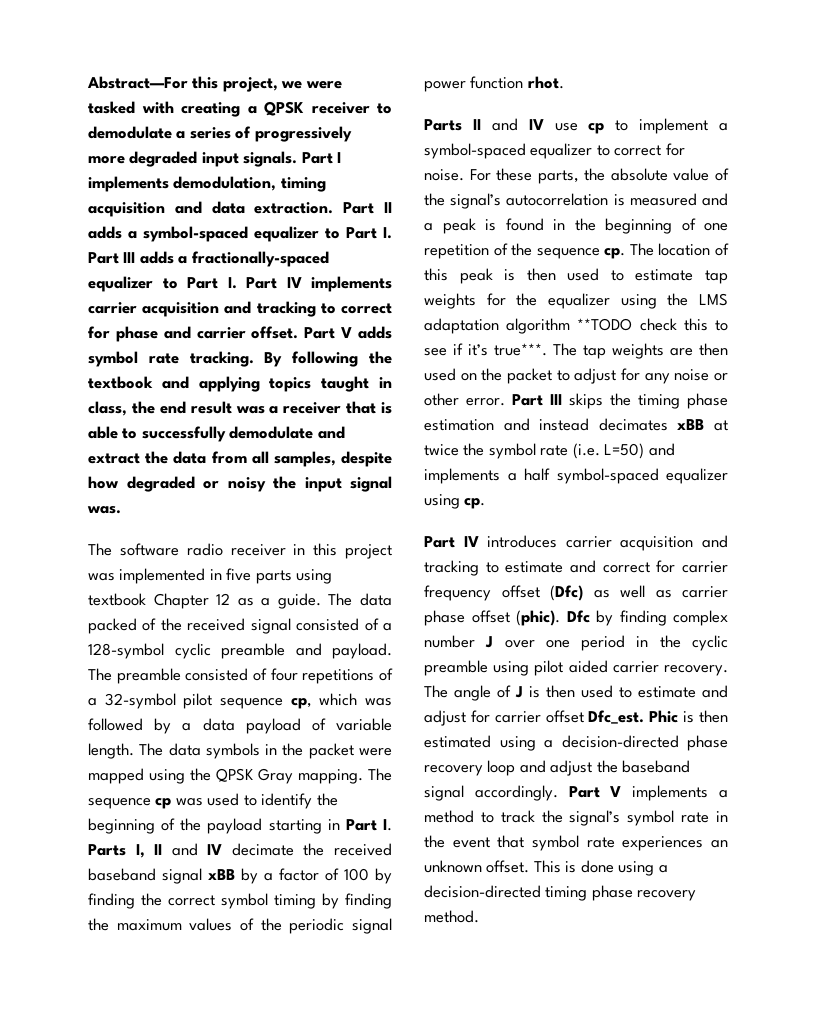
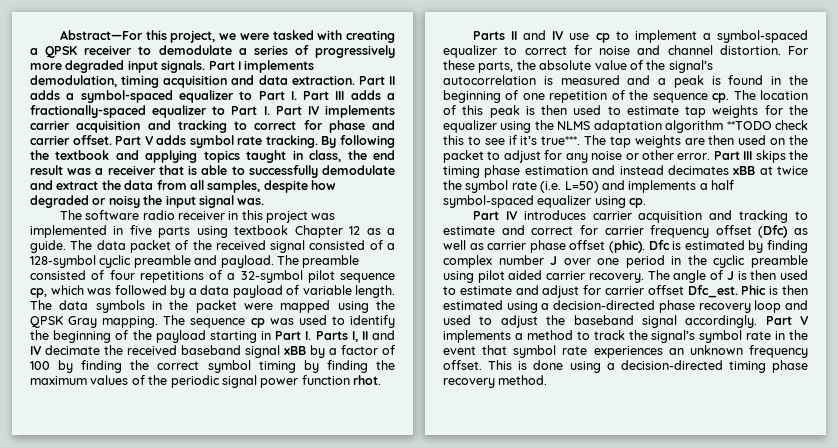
- The data packed of the received signal consisted of a 128-symbol cyclic preamble and payload.
+ The data packet of the received signal consisted of a 128-symbol cyclic preamble and payload.
- Parts II and IV use cp to implement a symbol-spaced equalizer to correct for noise.
+ Parts II and IV use cp to implement a symbol-spaced equalizer to correct for noise and channel distortion.
- The location of this peak is then used to estimate tap weights for the equalizer using the LMS adaptation algorithm **TODO check this to see if it’s true***.
+ The location of this peak is then used to estimate tap weights for the equalizer using the NLMS adaptation algorithm **TODO check this to see if it’s true***.
- Dfc by finding complex number J over one period in the cyclic preamble using pilot aided carrier recovery.
+ Dfc is estimated by finding complex number J over one period in the cyclic preamble using pilot aided carrier recovery.
- Phic is then estimated using a decision-directed phase recovery loop and adjust the baseband signal accordingly.
+ Phic is then estimated using a decision-directed phase recovery loop and used to adjust the baseband signal accordingly.
- Part V implements a method to track the signal’s symbol rate in the event that symbol rate experiences an unknown offset.
+ Part V implements a method to track the signal’s symbol rate in the event that symbol rate experiences an unknown frequency offset.

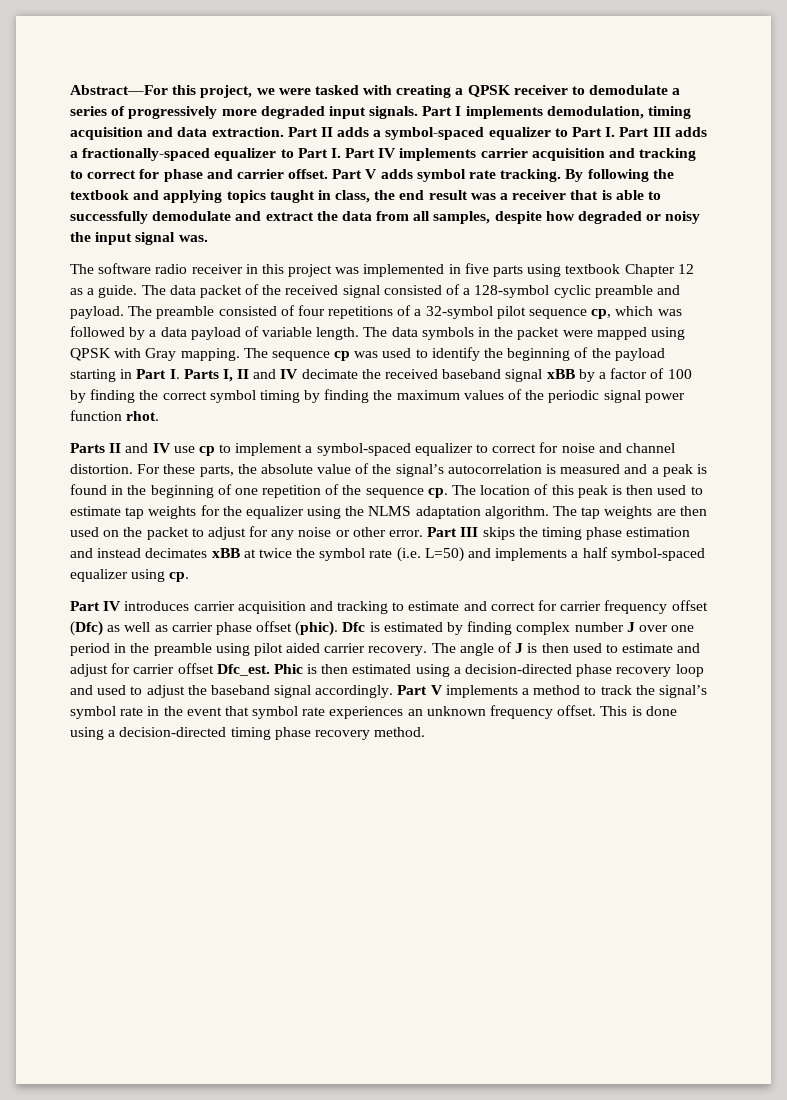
- The data symbols in the packet were mapped using the QPSK Gray mapping.
+ The data symbols in the packet were mapped using QPSK with Gray mapping.
- The location of this peak is then used to estimate tap weights for the equalizer using the NLMS adaptation algorithm **TODO check this to see if it’s true***.
+ The location of this peak is then used to estimate tap weights for the equalizer using the NLMS adaptation algorithm.
- Dfc is estimated by finding complex number J over one period in the cyclic preamble using pilot aided carrier recovery.
+ Dfc is estimated by finding complex number J over one period in the preamble using pilot aided carrier recovery.

